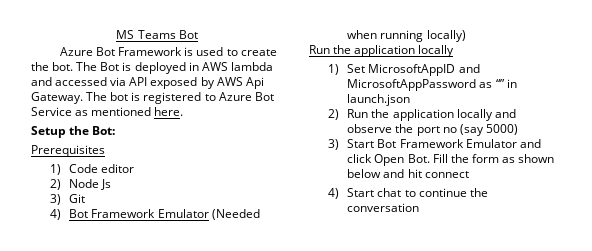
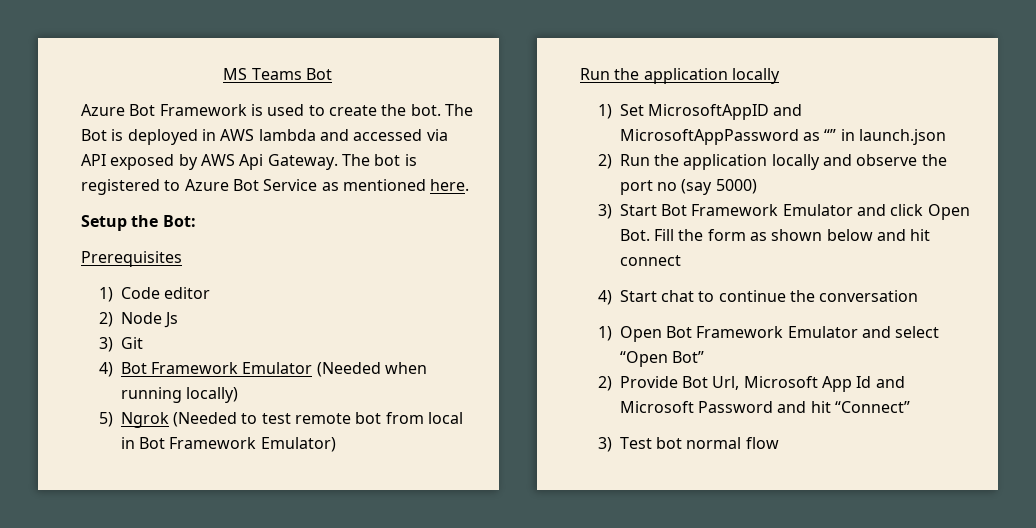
+ 5) Ngrok (Needed to test remote bot from local in Bot Framework Emulator)
+ 1) Open Bot Framework Emulator and select “Open Bot”
+ 2) Provide Bot Url, Microsoft App Id and Microsoft Password and hit “Connect”
+ 3) Test bot normal flow

